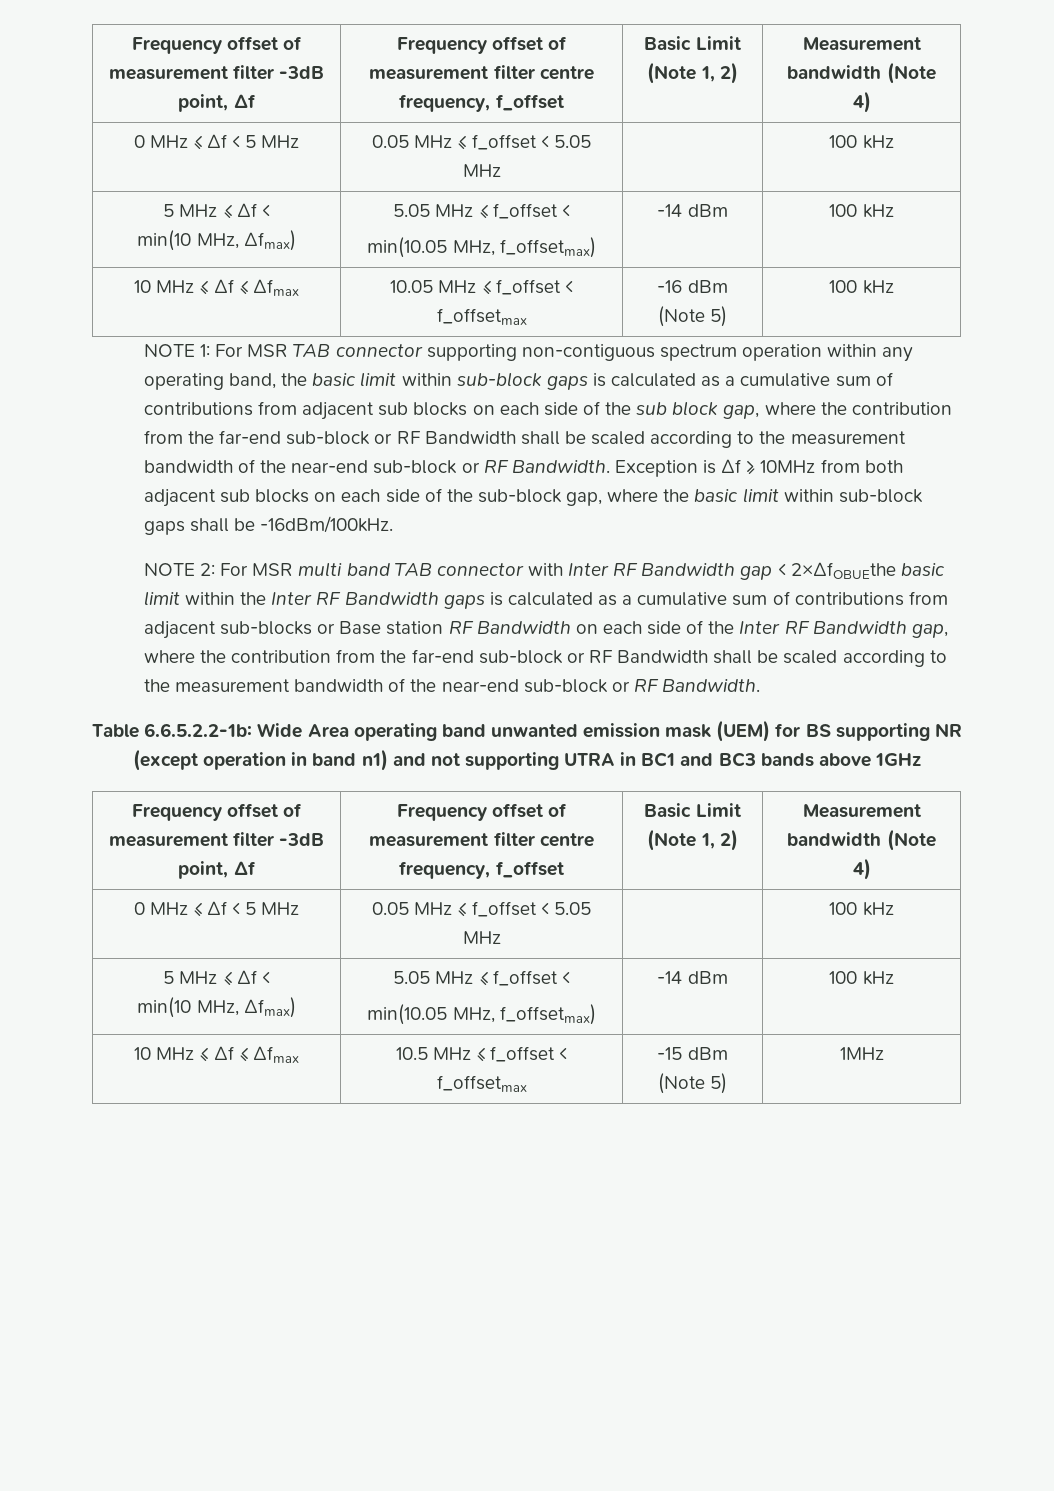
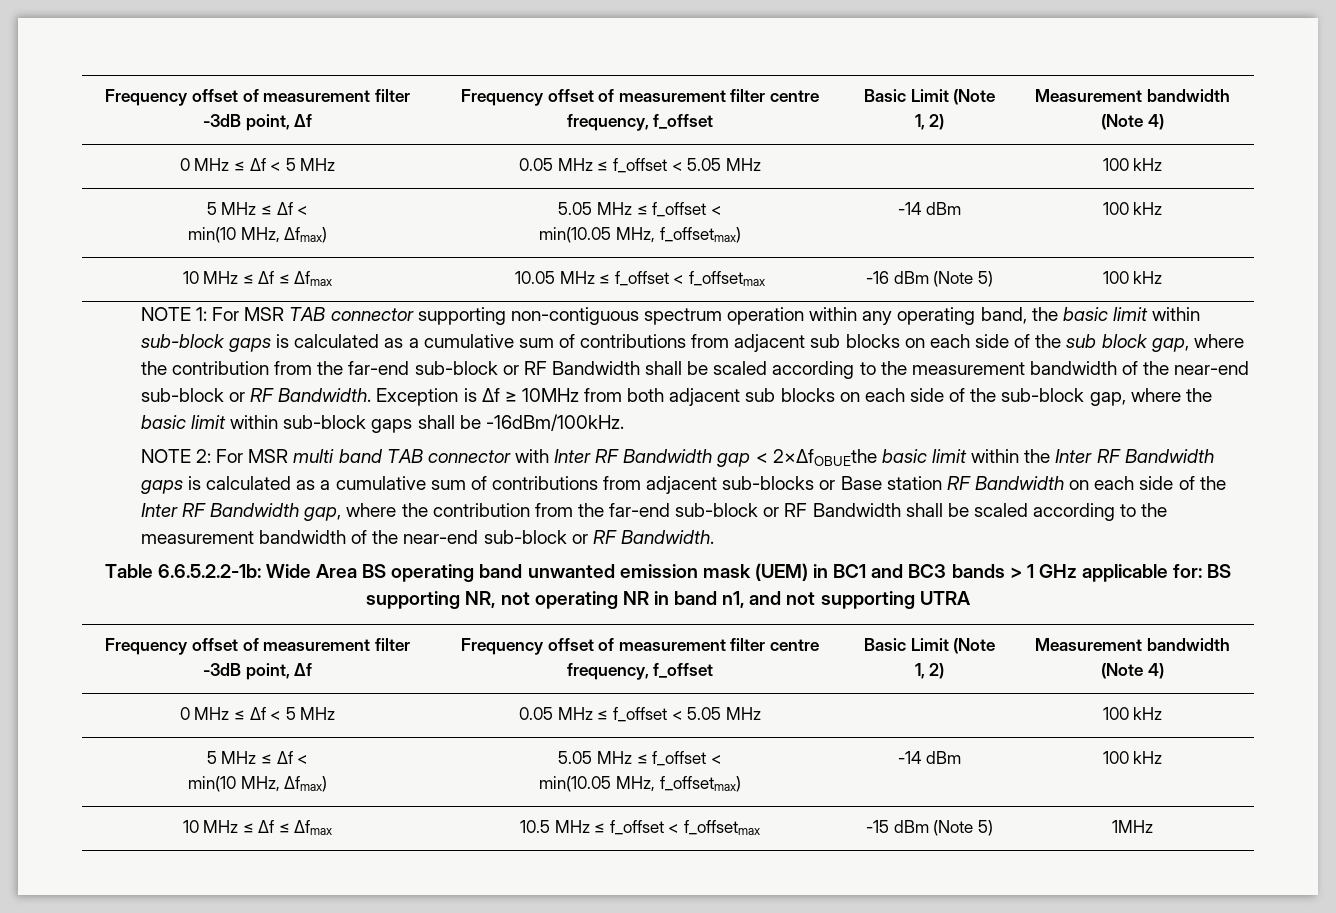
- Table 6.6.5.2.2-1b: Wide Area operating band unwanted emission mask (UEM) for BS supporting NR (except operation in band n1) and not supporting UTRA in BC1 and BC3 bands above 1GHz
+ Table 6.6.5.2.2-1b: Wide Area BS operating band unwanted emission mask (UEM) in BC1 and BC3 bands > 1 GHz applicable for: BS supporting NR, not operating NR in band n1, and not supporting UTRA

